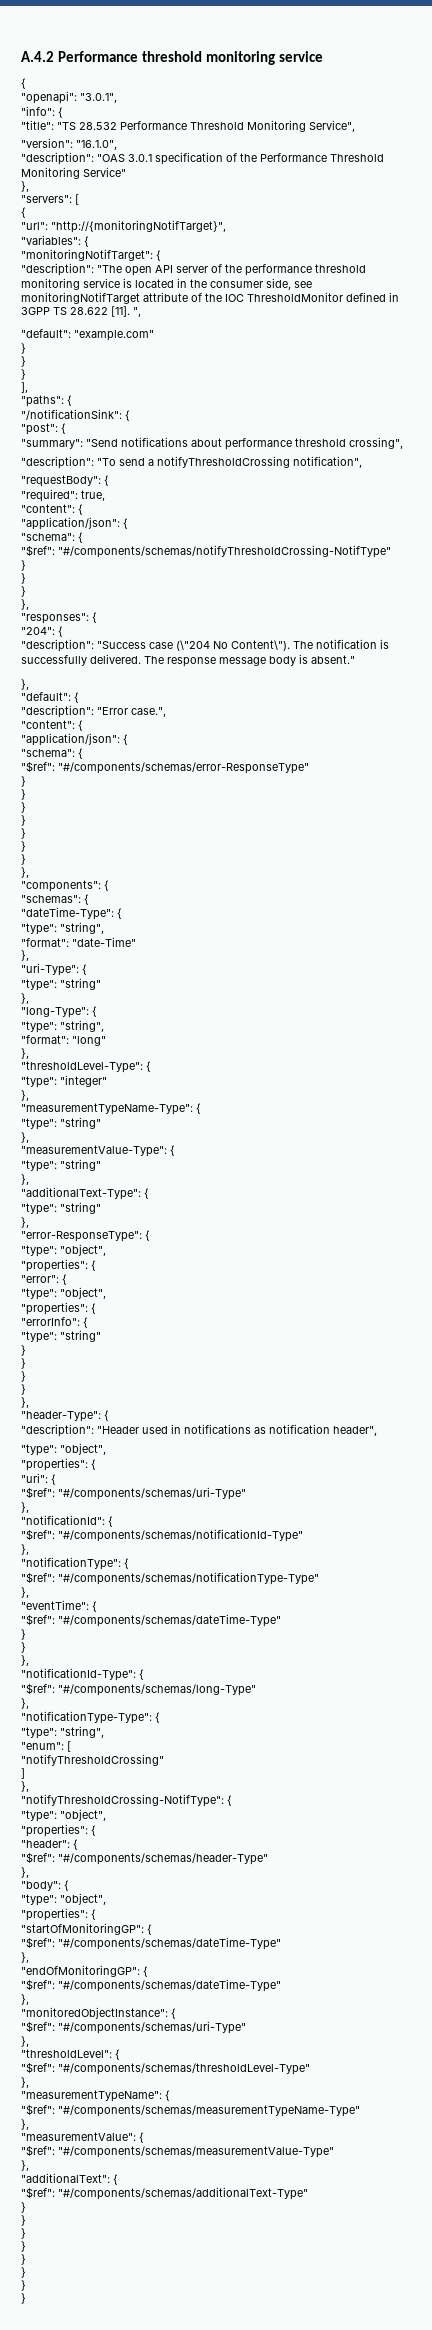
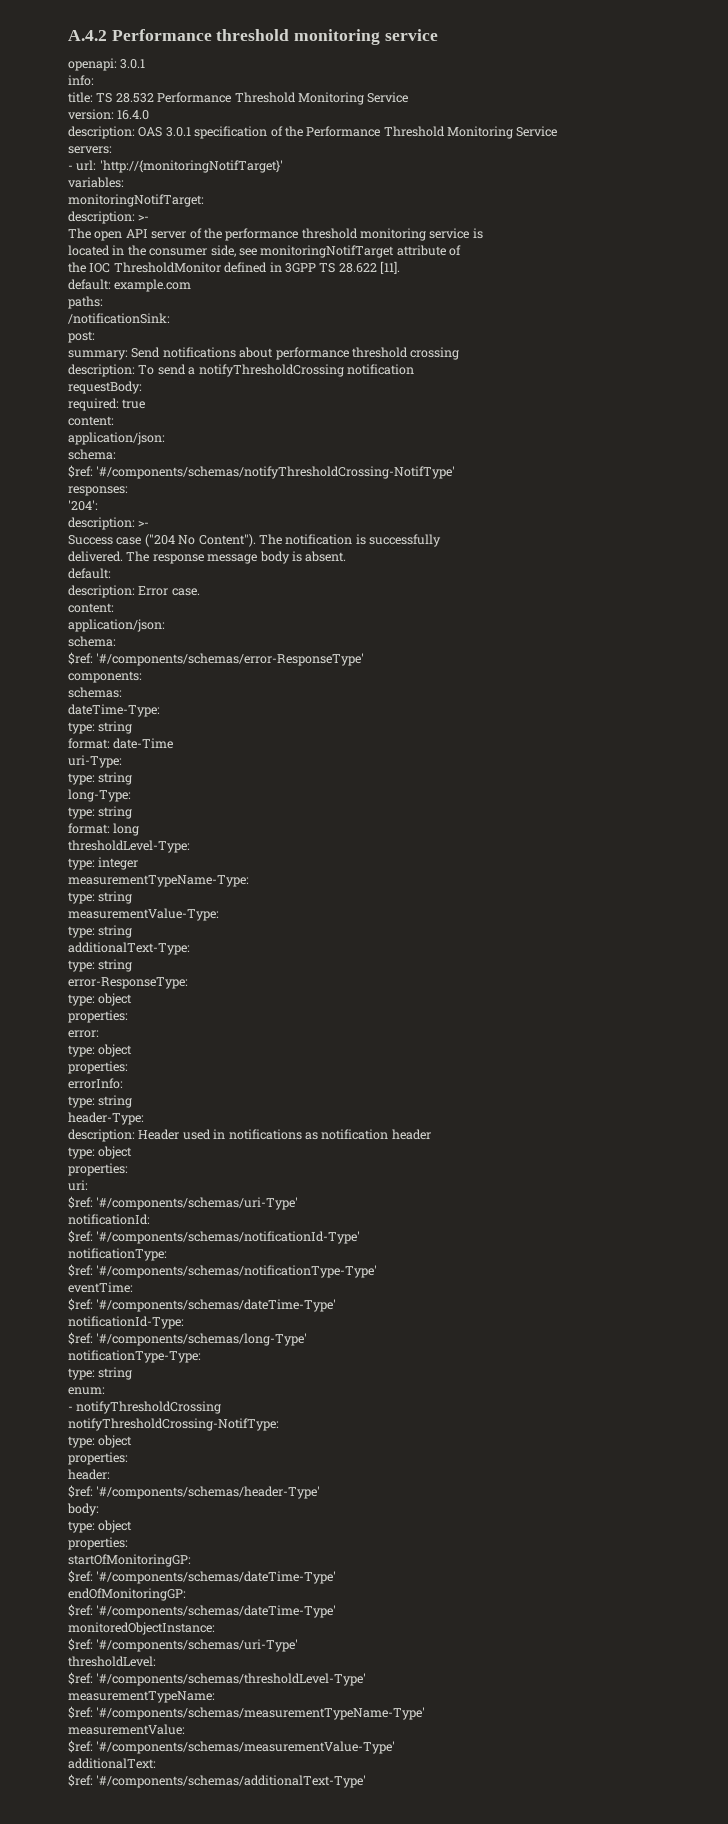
  A.4.2 Performance threshold monitoring service
- {
- "openapi": "3.0.1",
- "info": {
- "title": "TS 28.532 Performance Threshold Monitoring Service",
- "version": "16.1.0",
- "description": "OAS 3.0.1 specification of the Performance Threshold Monitoring Service"
- },
- "servers": [
- {
- "url": "http://{monitoringNotifTarget}",
- "variables": {
- "monitoringNotifTarget": {
- "description": "The open API server of the performance threshold monitoring service is located in the consumer side, see monitoringNotifTarget attribute of the IOC ThresholdMonitor defined in 3GPP TS 28.622 [11]. ",
- "default": "example.com"
- }
- }
- }
- ],
- "paths": {
- "/notificationSink": {
- "post": {
- "summary": "Send notifications about performance threshold crossing",
- "description": "To send a notifyThresholdCrossing notification",
- "requestBody": {
- "required": true,
- "content": {
- "application/json": {
- "schema": {
- "$ref": "#/components/schemas/notifyThresholdCrossing-NotifType"
- }
- }
- }
- },
- "responses": {
- "204": {
- "description": "Success case (\"204 No Content\").
+ openapi: 3.0.1
+ info:
+ title: TS 28.532 Performance Threshold Monitoring Service
+ version: 16.4.0
+ description: OAS 3.0.1 specification of the Performance Threshold Monitoring Service
+ servers:
+ - url: 'http://{monitoringNotifTarget}'
+ variables:
+ monitoringNotifTarget:
+ description: >-
+ The open API server of the performance threshold monitoring service is
+ located in the consumer side, see monitoringNotifTarget attribute of
+ the IOC ThresholdMonitor defined in 3GPP TS 28.622 [11].
+ default: example.com
+ paths:
+ /notificationSink:
+ post:
+ summary: Send notifications about performance threshold crossing
+ description: To send a notifyThresholdCrossing notification
+ requestBody:
+ required: true
+ content:
+ application/json:
+ schema:
+ $ref: '#/components/schemas/notifyThresholdCrossing-NotifType'
+ responses:
+ '204':
+ description: >-
+ Success case ("204 No Content").
- The notification is successfully delivered.
+ The notification is successfully
+ delivered.
- The response message body is absent."
- },
- "default": {
- "description": "Error case.",
- "content": {
- "application/json": {
- "schema": {
- "$ref": "#/components/schemas/error-ResponseType"
- }
- }
- }
- }
- }
- }
- }
- },
- "components": {
- "schemas": {
- "dateTime-Type": {
- "type": "string",
- "format": "date-Time"
- },
- "uri-Type": {
- "type": "string"
- },
- "long-Type": {
- "type": "string",
- "format": "long"
- },
- "thresholdLevel-Type": {
- "type": "integer"
- },
- "measurementTypeName-Type": {
- "type": "string"
- },
- "measurementValue-Type": {
- "type": "string"
- },
- "additionalText-Type": {
- "type": "string"
- },
- "error-ResponseType": {
- "type": "object",
- "properties": {
- "error": {
- "type": "object",
- "properties": {
- "errorInfo": {
- "type": "string"
- }
- }
- }
- }
- },
- "header-Type": {
- "description": "Header used in notifications as notification header",
- "type": "object",
- "properties": {
- "uri": {
- "$ref": "#/components/schemas/uri-Type"
- },
- "notificationId": {
- "$ref": "#/components/schemas/notificationId-Type"
- },
- "notificationType": {
- "$ref": "#/components/schemas/notificationType-Type"
- },
- "eventTime": {
- "$ref": "#/components/schemas/dateTime-Type"
- }
- }
- },
- "notificationId-Type": {
- "$ref": "#/components/schemas/long-Type"
- },
- "notificationType-Type": {
- "type": "string",
- "enum": [
- "notifyThresholdCrossing"
- ]
- },
- "notifyThresholdCrossing-NotifType": {
- "type": "object",
- "properties": {
- "header": {
- "$ref": "#/components/schemas/header-Type"
- },
- "body": {
- "type": "object",
- "properties": {
- "startOfMonitoringGP": {
- "$ref": "#/components/schemas/dateTime-Type"
- },
- "endOfMonitoringGP": {
- "$ref": "#/components/schemas/dateTime-Type"
- },
- "monitoredObjectInstance": {
- "$ref": "#/components/schemas/uri-Type"
- },
- "thresholdLevel": {
- "$ref": "#/components/schemas/thresholdLevel-Type"
- },
- "measurementTypeName": {
- "$ref": "#/components/schemas/measurementTypeName-Type"
- },
- "measurementValue": {
- "$ref": "#/components/schemas/measurementValue-Type"
- },
- "additionalText": {
- "$ref": "#/components/schemas/additionalText-Type"
- }
- }
- }
- }
- }
- }
- }
- }
+ The response message body is absent.
+ default:
+ description: Error case.
+ content:
+ application/json:
+ schema:
+ $ref: '#/components/schemas/error-ResponseType'
+ components:
+ schemas:
+ dateTime-Type:
+ type: string
+ format: date-Time
+ uri-Type:
+ type: string
+ long-Type:
+ type: string
+ format: long
+ thresholdLevel-Type:
+ type: integer
+ measurementTypeName-Type:
+ type: string
+ measurementValue-Type:
+ type: string
+ additionalText-Type:
+ type: string
+ error-ResponseType:
+ type: object
+ properties:
+ error:
+ type: object
+ properties:
+ errorInfo:
+ type: string
+ header-Type:
+ description: Header used in notifications as notification header
+ type: object
+ properties:
+ uri:
+ $ref: '#/components/schemas/uri-Type'
+ notificationId:
+ $ref: '#/components/schemas/notificationId-Type'
+ notificationType:
+ $ref: '#/components/schemas/notificationType-Type'
+ eventTime:
+ $ref: '#/components/schemas/dateTime-Type'
+ notificationId-Type:
+ $ref: '#/components/schemas/long-Type'
+ notificationType-Type:
+ type: string
+ enum:
+ - notifyThresholdCrossing
+ notifyThresholdCrossing-NotifType:
+ type: object
+ properties:
+ header:
+ $ref: '#/components/schemas/header-Type'
+ body:
+ type: object
+ properties:
+ startOfMonitoringGP:
+ $ref: '#/components/schemas/dateTime-Type'
+ endOfMonitoringGP:
+ $ref: '#/components/schemas/dateTime-Type'
+ monitoredObjectInstance:
+ $ref: '#/components/schemas/uri-Type'
+ thresholdLevel:
+ $ref: '#/components/schemas/thresholdLevel-Type'
+ measurementTypeName:
+ $ref: '#/components/schemas/measurementTypeName-Type'
+ measurementValue:
+ $ref: '#/components/schemas/measurementValue-Type'
+ additionalText:
+ $ref: '#/components/schemas/additionalText-Type'

